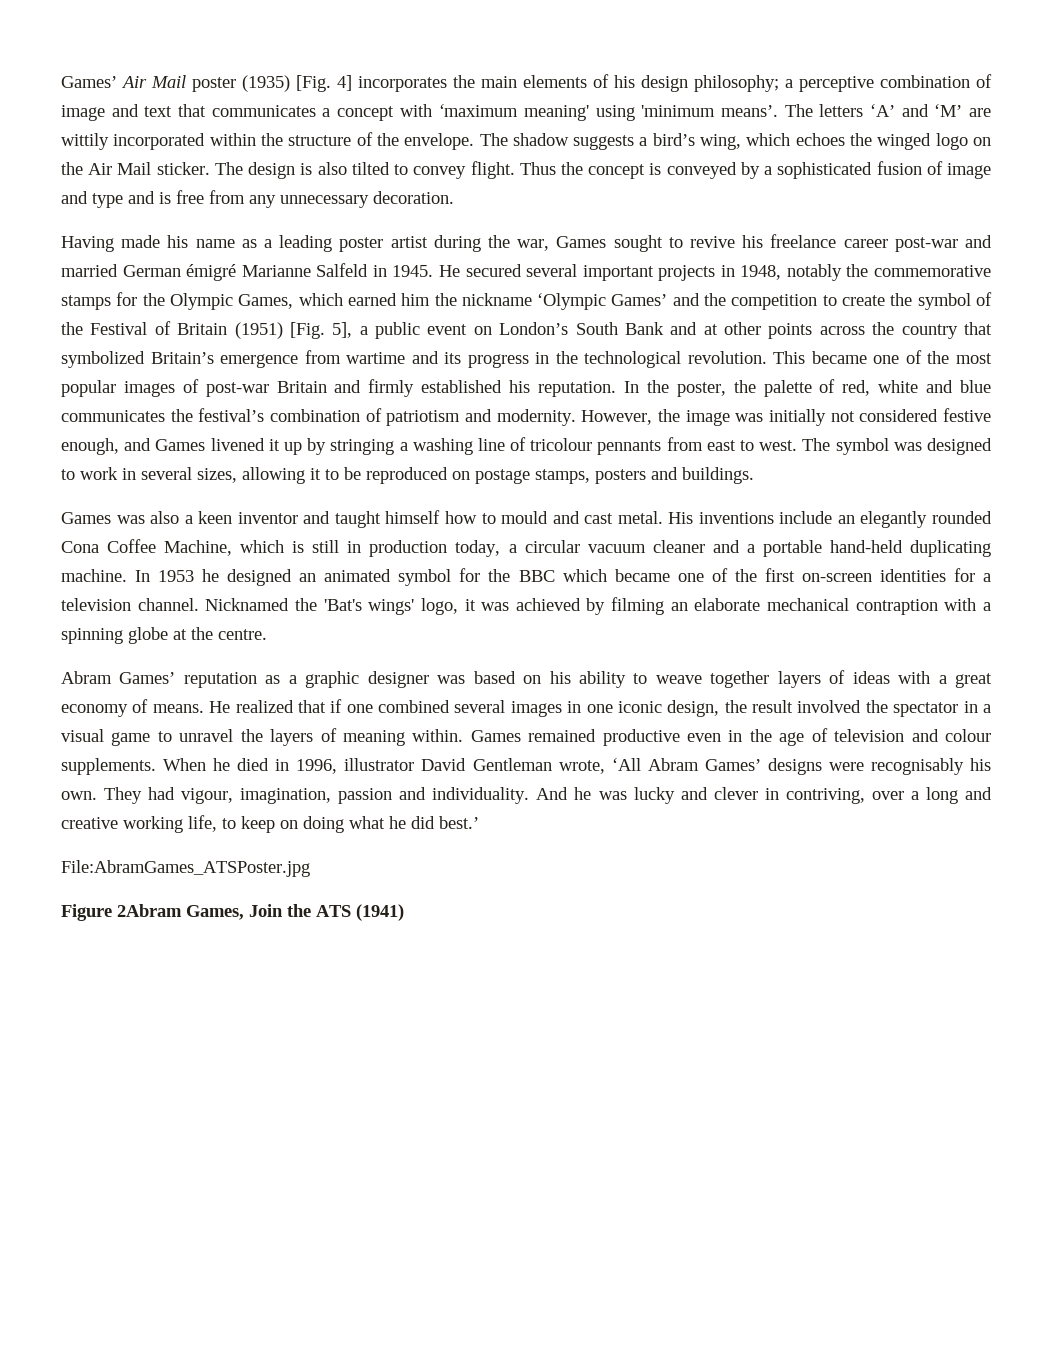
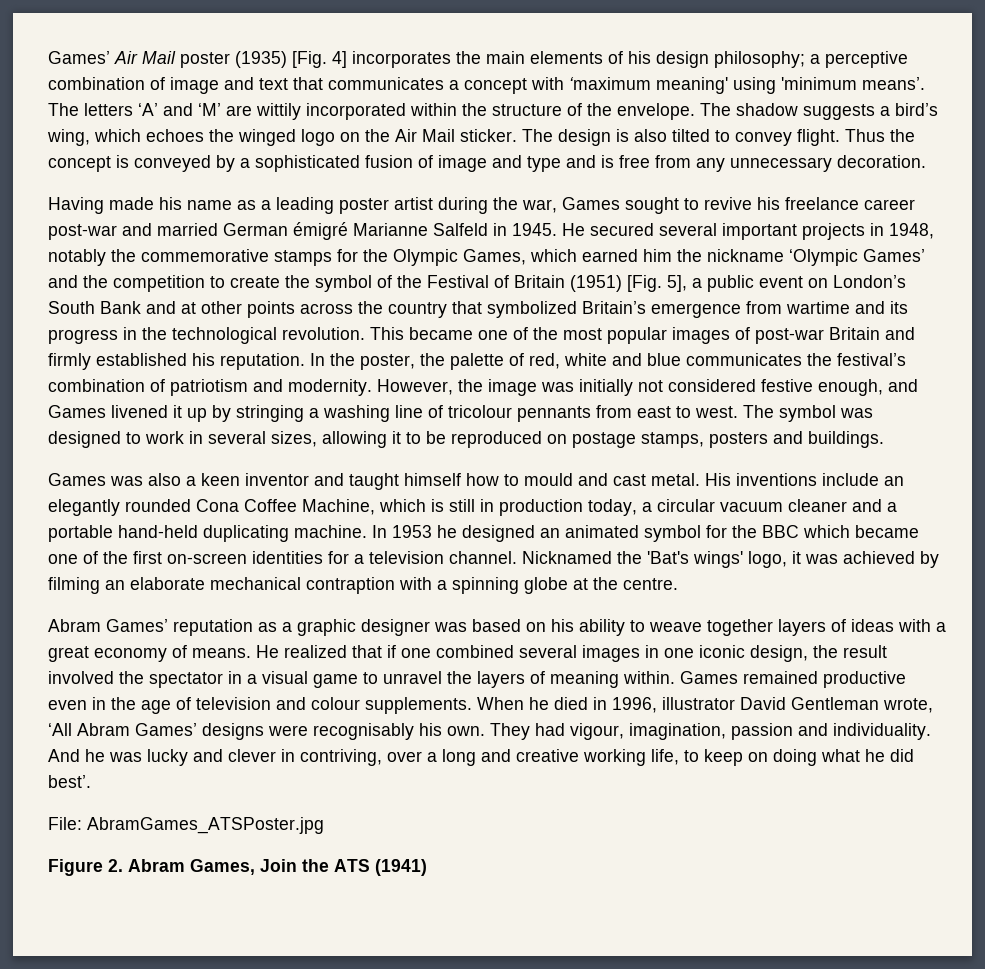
- And he was lucky and clever in contriving, over a long and creative working life, to keep on doing what he did best.’
- File:AbramGames_ATSPoster.jpg
+ And he was lucky and clever in contriving, over a long and creative working life, to keep on doing what he did best’.
+ File: AbramGames_ATSPoster.jpg
- Figure 2Abram Games, Join the ATS (1941)
+ Figure 2. Abram Games, Join the ATS (1941)

